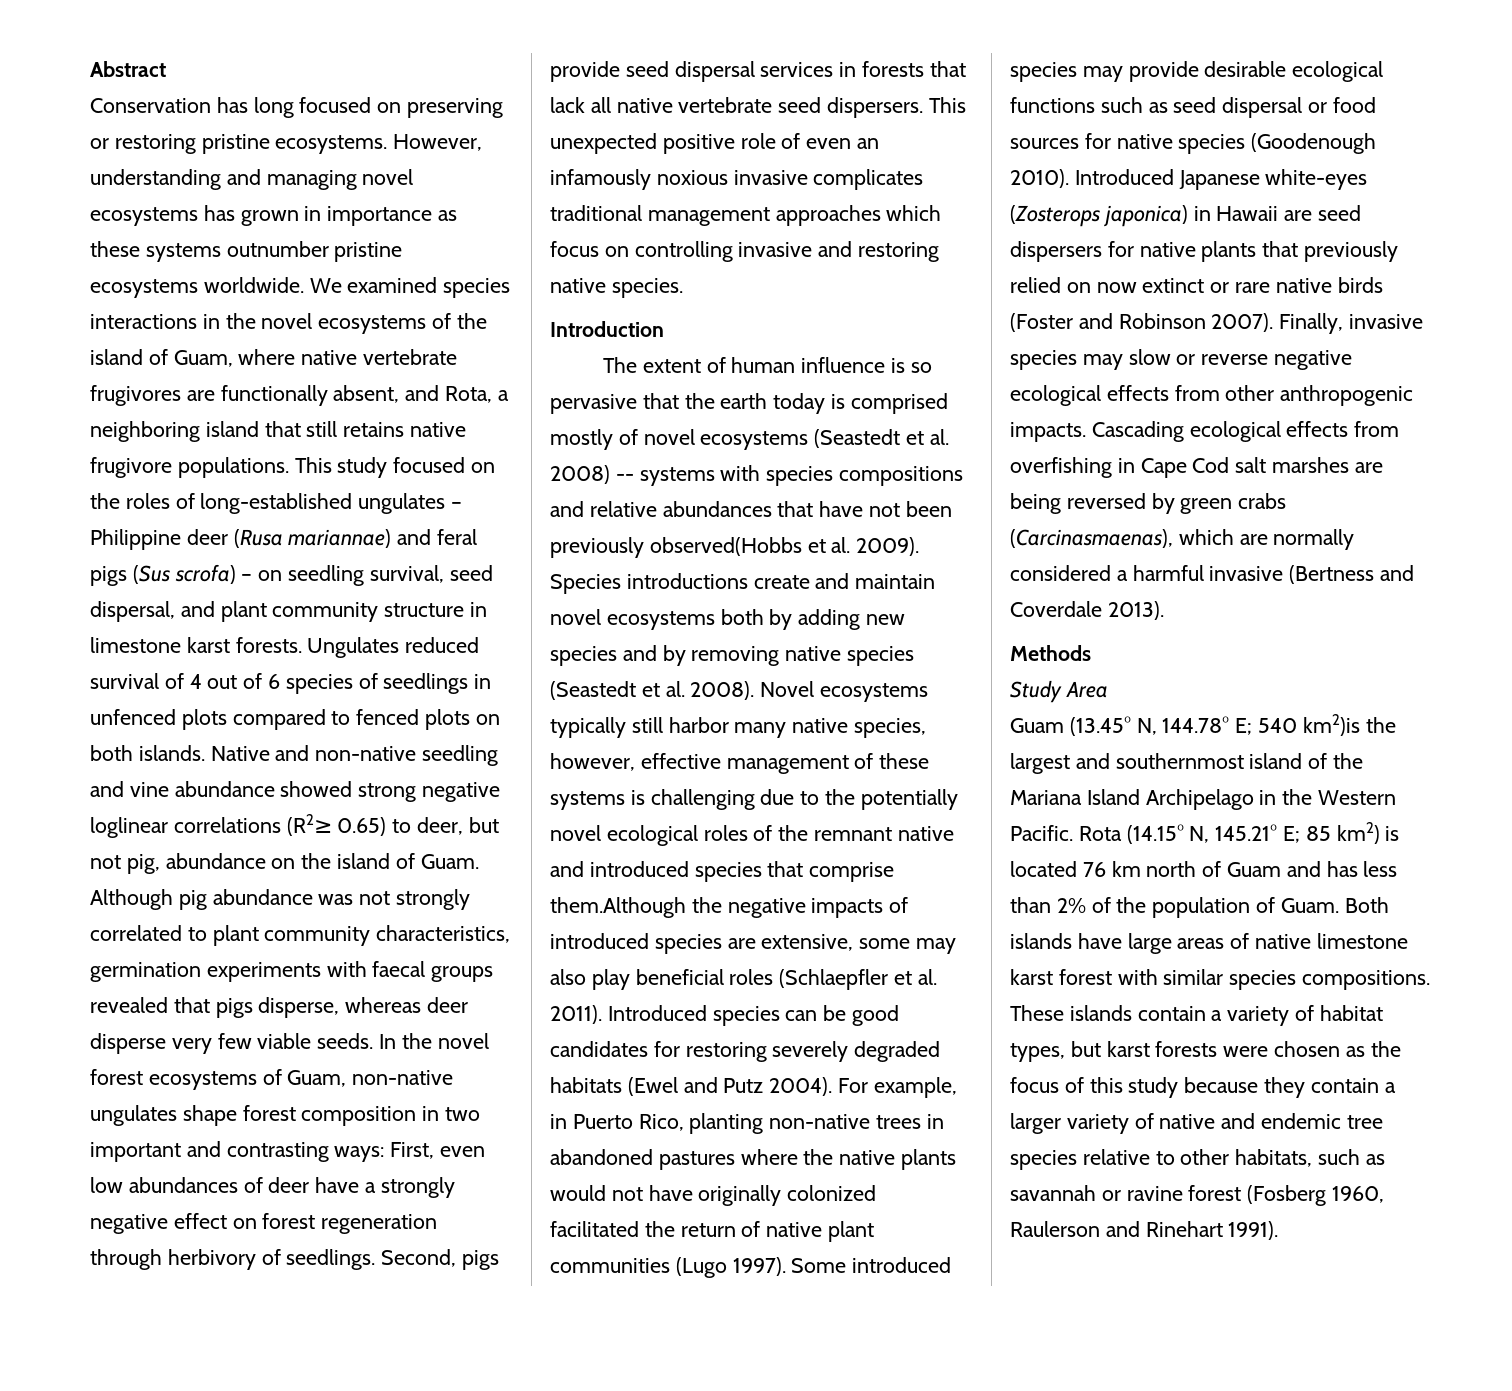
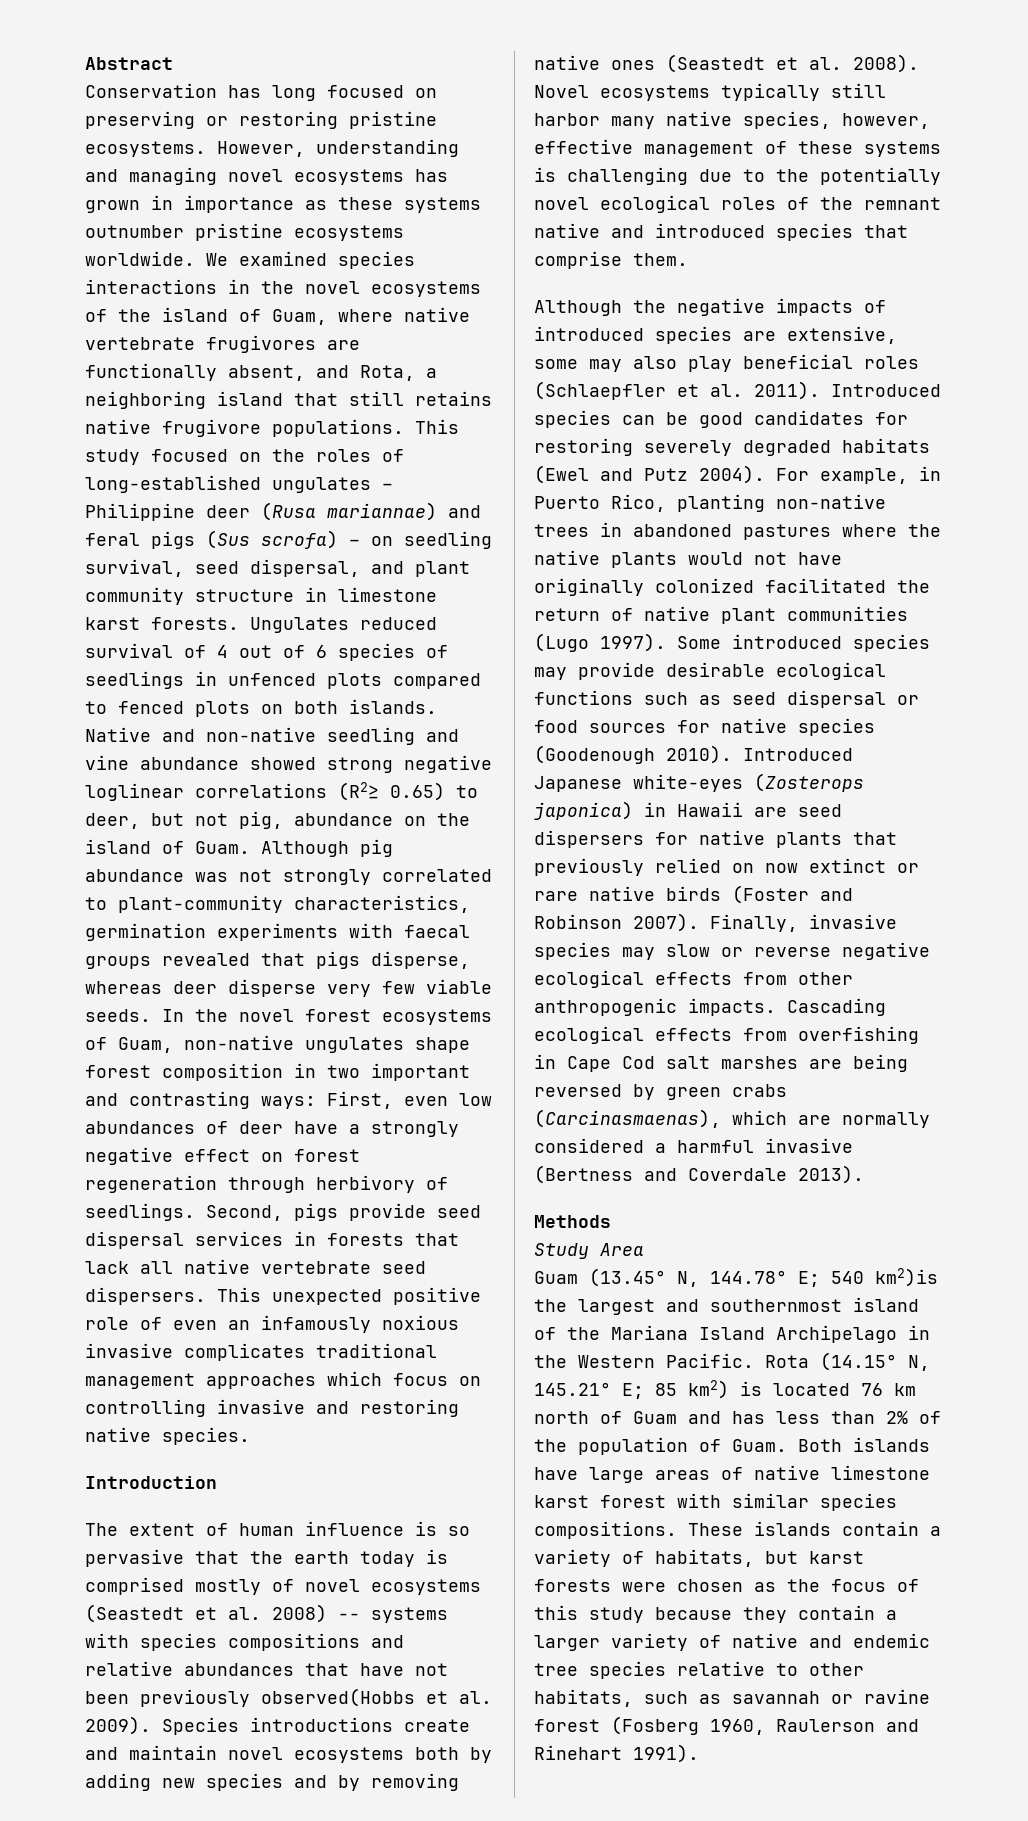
- Although pig abundance was not strongly correlated to plant community characteristics, germination experiments with faecal groups revealed that pigs disperse, whereas deer disperse very few viable seeds.
+ Although pig abundance was not strongly correlated to plant-community characteristics, germination experiments with faecal groups revealed that pigs disperse, whereas deer disperse very few viable seeds.
- Species introductions create and maintain novel ecosystems both by adding new species and by removing native species (Seastedt et al. 2008).
+ Species introductions create and maintain novel ecosystems both by adding new species and by removing native ones (Seastedt et al. 2008).
- Novel ecosystems typically still harbor many native species, however, effective management of these systems is challenging due to the potentially novel ecological roles of the remnant native and introduced species that comprise them.Although the negative impacts of introduced species are extensive, some may also play beneficial roles (Schlaepfler et al. 2011).
+ Novel ecosystems typically still harbor many native species, however, effective management of these systems is challenging due to the potentially novel ecological roles of the remnant native and introduced species that comprise them.
+ Although the negative impacts of introduced species are extensive, some may also play beneficial roles (Schlaepfler et al. 2011).
- These islands contain a variety of habitat types, but karst forests were chosen as the focus of this study because they contain a larger variety of native and endemic tree species relative to other habitats, such as savannah or ravine forest (Fosberg 1960, Raulerson and Rinehart 1991).
+ These islands contain a variety of habitats, but karst forests were chosen as the focus of this study because they contain a larger variety of native and endemic tree species relative to other habitats, such as savannah or ravine forest (Fosberg 1960, Raulerson and Rinehart 1991).

